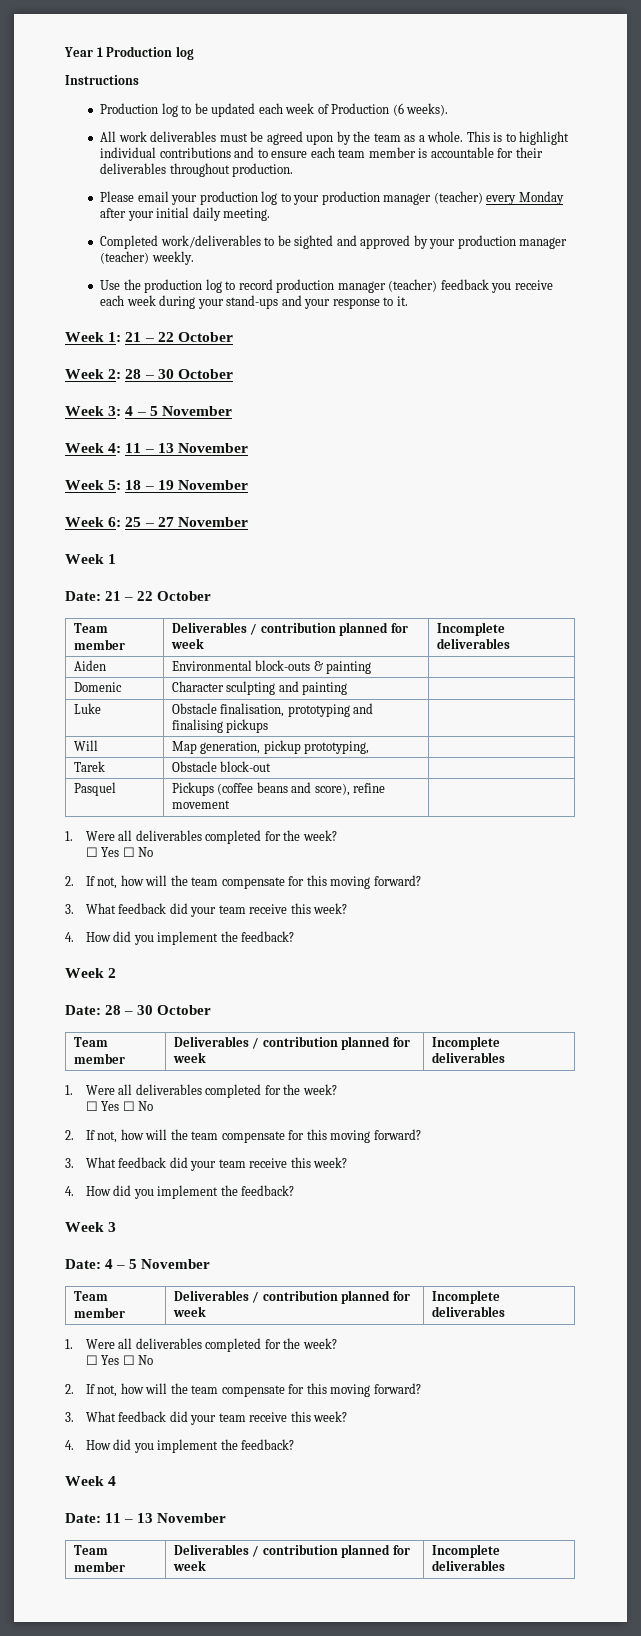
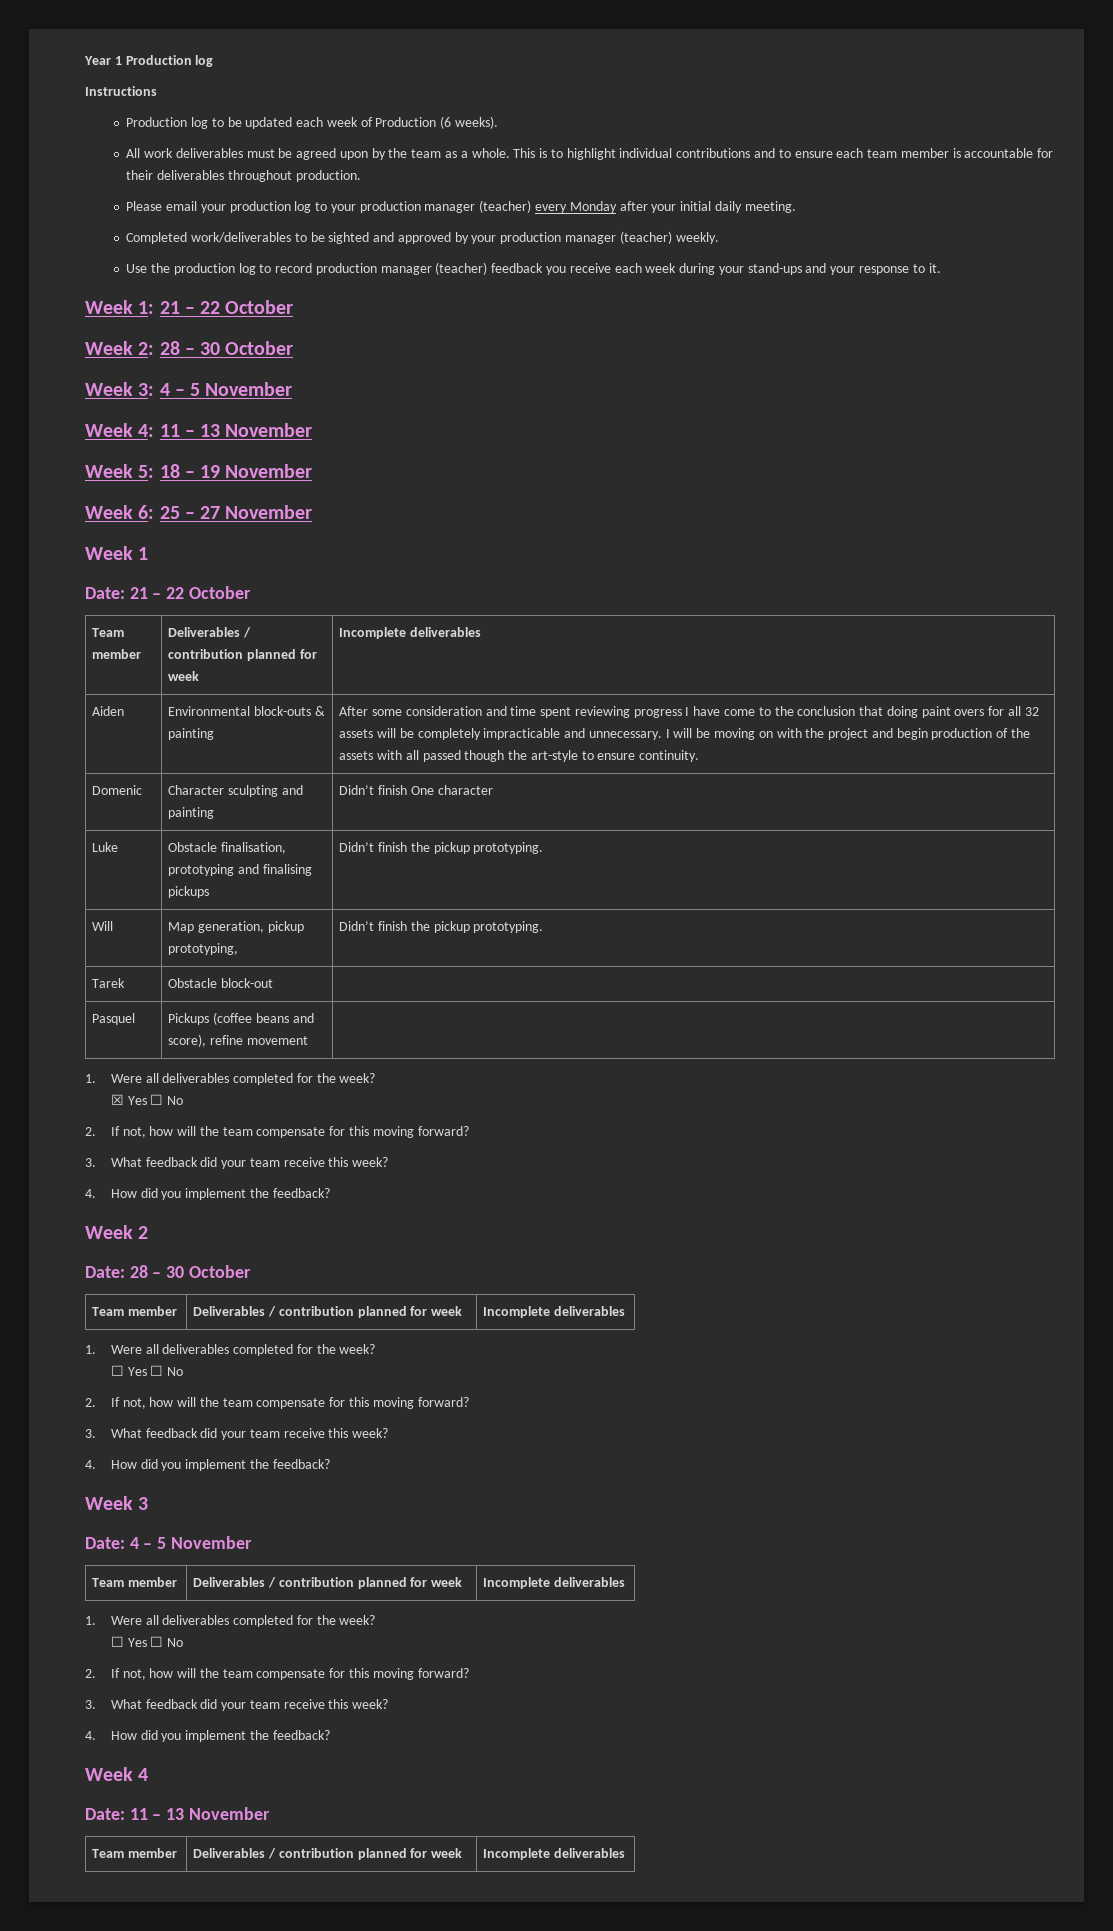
+ After some consideration and time spent reviewing progress I have come to the conclusion that doing paint overs for all 32 assets will be completely impracticable and unnecessary. I will be moving on with the project and begin production of the assets with all passed though the art-style to ensure continuity.
- Domenic | Character sculpting and painting |
+ Domenic | Character sculpting and painting | Didn’t finish One character
- Luke | Obstacle finalisation, prototyping and finalising pickups |
+ Luke | Obstacle finalisation, prototyping and finalising pickups | Didn’t finish the pickup prototyping.
- Will | Map generation, pickup prototyping, |
+ Will | Map generation, pickup prototyping, | Didn’t finish the pickup prototyping.
  Pasquel | Pickups (coffee beans and score), refine movement |
  1. Were all deliverables completed for the week?
- ☐ Yes ☐ No
+ ☒ Yes ☐ No

